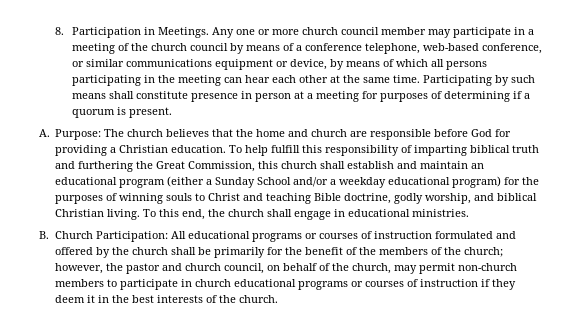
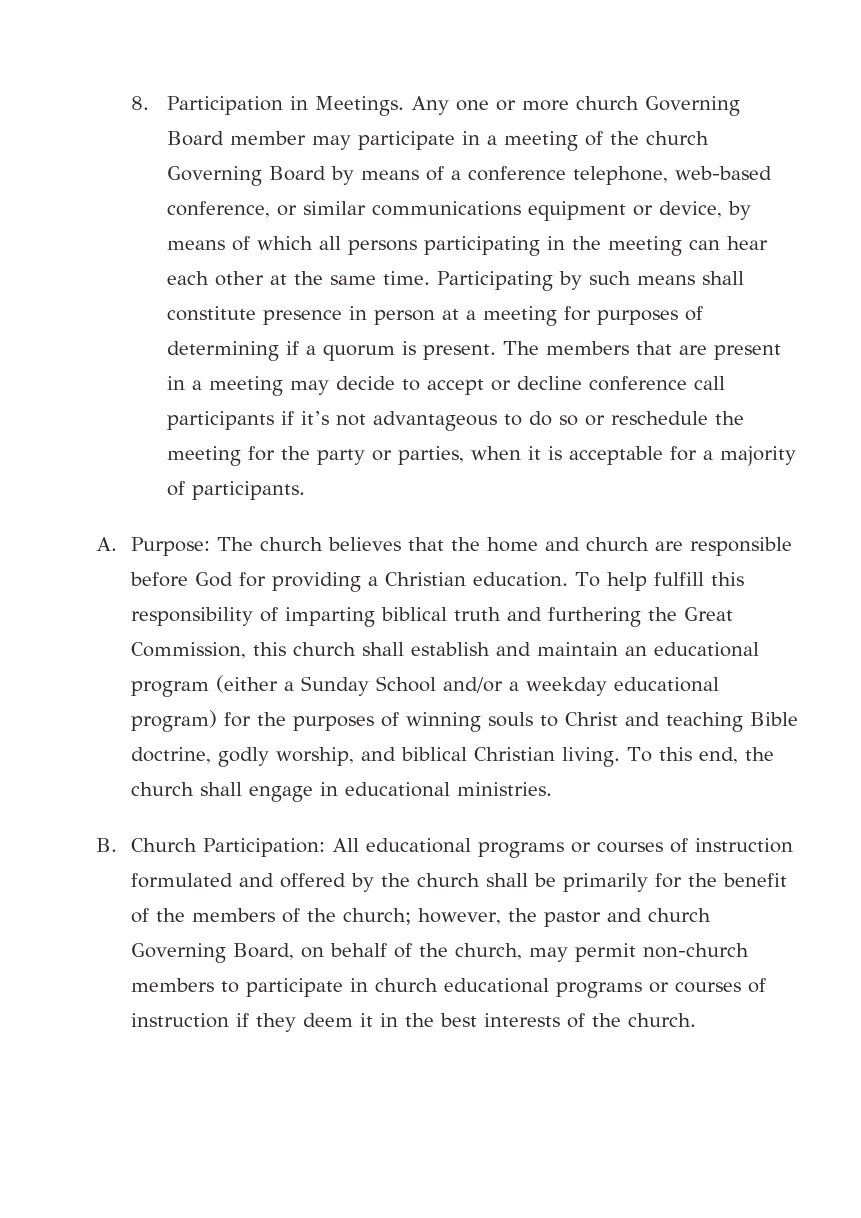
- Any one or more church council member may participate in a meeting of the church council by means of a conference telephone, web-based conference, or similar communications equipment or device, by means of which all persons participating in the meeting can hear each other at the same time.
+ Any one or more church Governing Board member may participate in a meeting of the church Governing Board by means of a conference telephone, web-based conference, or similar communications equipment or device, by means of which all persons participating in the meeting can hear each other at the same time.
+ The members that are present in a meeting may decide to accept or decline conference call participants if it’s not advantageous to do so or reschedule the meeting for the party or parties, when it is acceptable for a majority of participants.
- however, the pastor and church council, on behalf of the church, may permit non-church members to participate in church educational programs or courses of instruction if they deem it in the best interests of the church.
+ however, the pastor and church Governing Board, on behalf of the church, may permit non-church members to participate in church educational programs or courses of instruction if they deem it in the best interests of the church.

